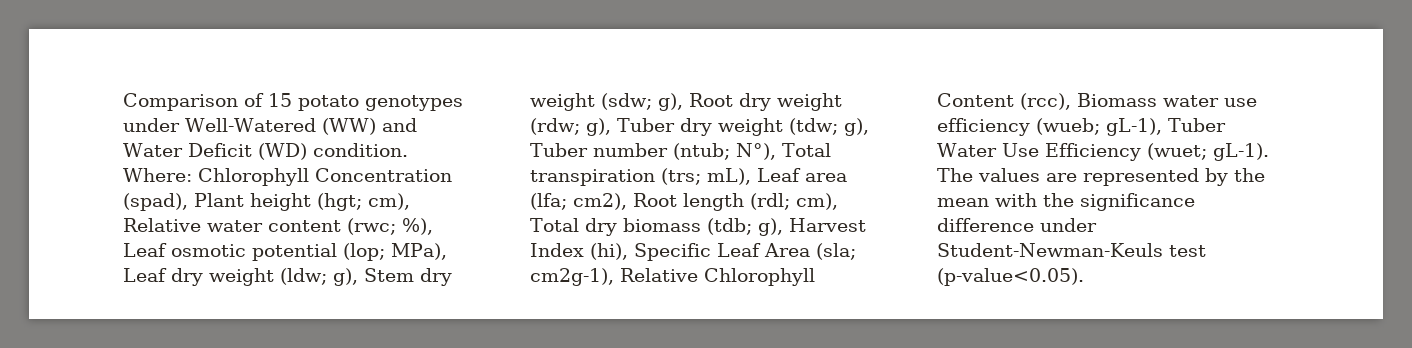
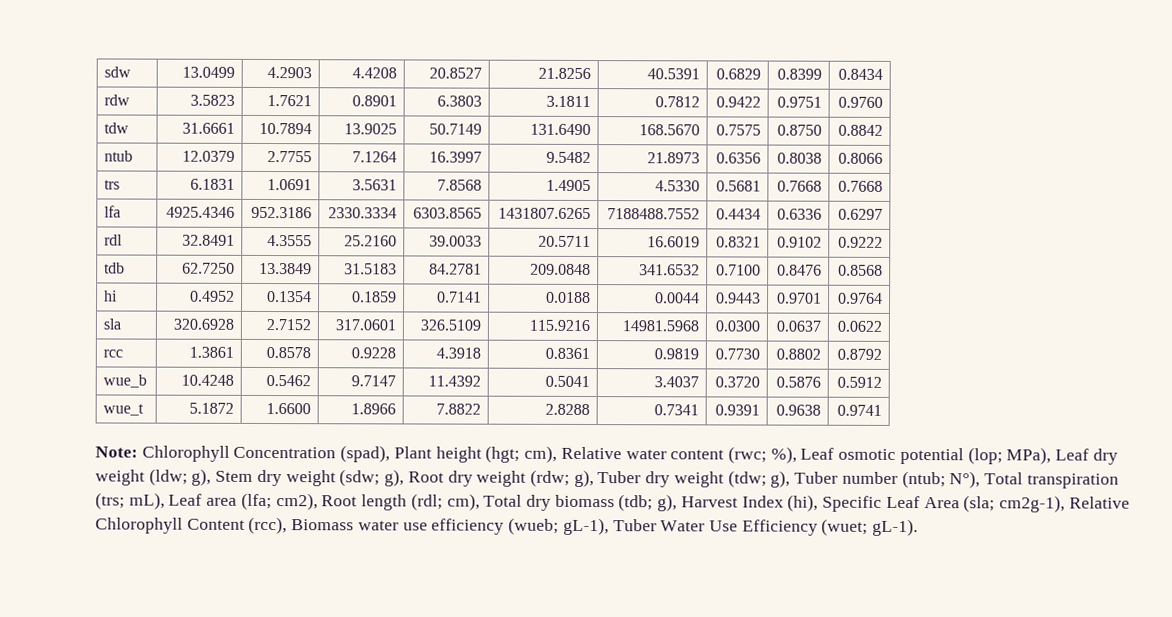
- Comparison of 15 potato genotypes under Well-Watered (WW) and Water Deficit (WD) condition. Where:
+ sdw | 13.0499 | 4.2903 | 4.4208 | 20.8527 | 21.8256 | 40.5391 | 0.6829 | 0.8399 | 0.8434
+ rdw | 3.5823 | 1.7621 | 0.8901 | 6.3803 | 3.1811 | 0.7812 | 0.9422 | 0.9751 | 0.9760
+ tdw | 31.6661 | 10.7894 | 13.9025 | 50.7149 | 131.6490 | 168.5670 | 0.7575 | 0.8750 | 0.8842
+ ntub | 12.0379 | 2.7755 | 7.1264 | 16.3997 | 9.5482 | 21.8973 | 0.6356 | 0.8038 | 0.8066
+ trs | 6.1831 | 1.0691 | 3.5631 | 7.8568 | 1.4905 | 4.5330 | 0.5681 | 0.7668 | 0.7668
+ lfa | 4925.4346 | 952.3186 | 2330.3334 | 6303.8565 | 1431807.6265 | 7188488.7552 | 0.4434 | 0.6336 | 0.6297
+ rdl | 32.8491 | 4.3555 | 25.2160 | 39.0033 | 20.5711 | 16.6019 | 0.8321 | 0.9102 | 0.9222
+ tdb | 62.7250 | 13.3849 | 31.5183 | 84.2781 | 209.0848 | 341.6532 | 0.7100 | 0.8476 | 0.8568
+ hi | 0.4952 | 0.1354 | 0.1859 | 0.7141 | 0.0188 | 0.0044 | 0.9443 | 0.9701 | 0.9764
+ sla | 320.6928 | 2.7152 | 317.0601 | 326.5109 | 115.9216 | 14981.5968 | 0.0300 | 0.0637 | 0.0622
+ rcc | 1.3861 | 0.8578 | 0.9228 | 4.3918 | 0.8361 | 0.9819 | 0.7730 | 0.8802 | 0.8792
+ wue_b | 10.4248 | 0.5462 | 9.7147 | 11.4392 | 0.5041 | 3.4037 | 0.3720 | 0.5876 | 0.5912
+ wue_t | 5.1872 | 1.6600 | 1.8966 | 7.8822 | 2.8288 | 0.7341 | 0.9391 | 0.9638 | 0.9741
+ Note:
- The values are represented by the mean with the significance difference under Student-Newman-Keuls test (p-value<0.05).

